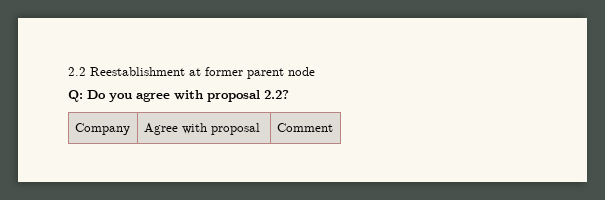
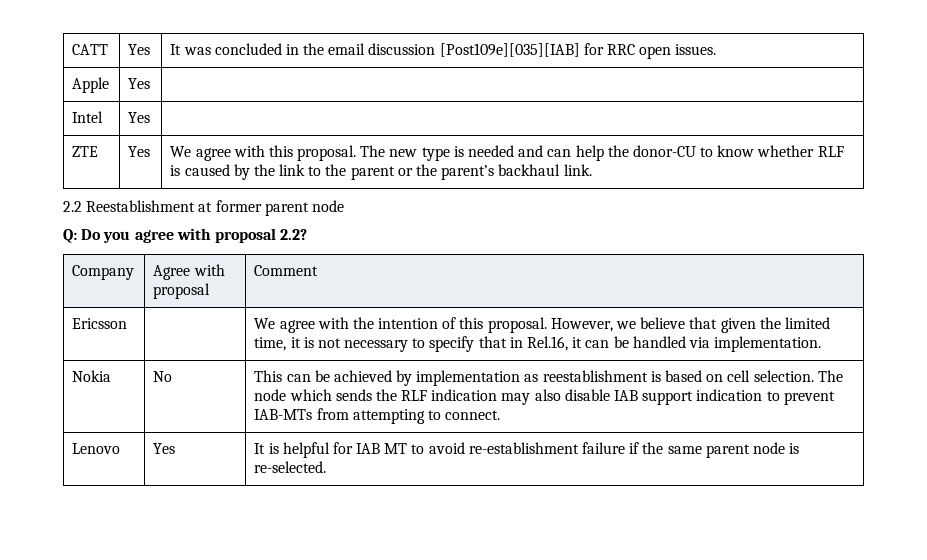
+ CATT | Yes | It was concluded in the email discussion [Post109e][035][IAB] for RRC open issues.
+ Apple | Yes |
+ Intel | Yes |
+ ZTE | Yes | We agree with this proposal. The new type is needed and can help the donor-CU to know whether RLF is caused by the link to the parent or the parent’s backhaul link.
+ Ericsson | | We agree with the intention of this proposal. However, we believe that given the limited time, it is not necessary to specify that in Rel.16, it can be handled via implementation.
+ Nokia | No | This can be achieved by implementation as reestablishment is based on cell selection. The node which sends the RLF indication may also disable IAB support indication to prevent IAB-MTs from attempting to connect.
+ Lenovo | Yes | It is helpful for IAB MT to avoid re-establishment failure if the same parent node is re-selected.

